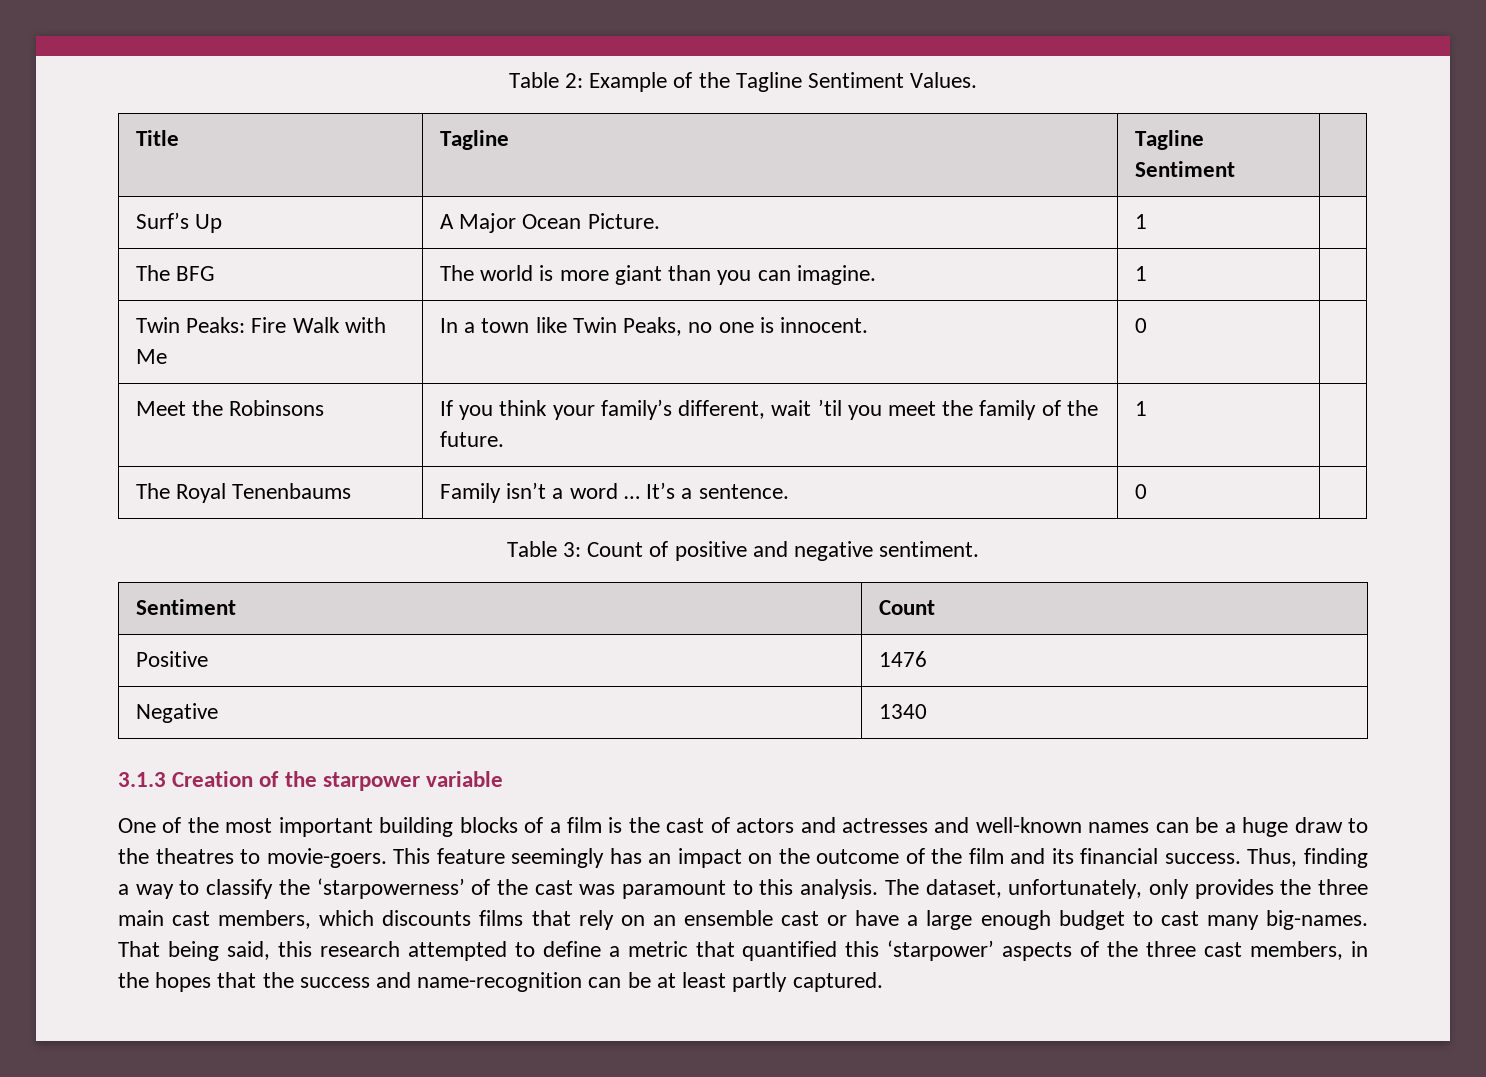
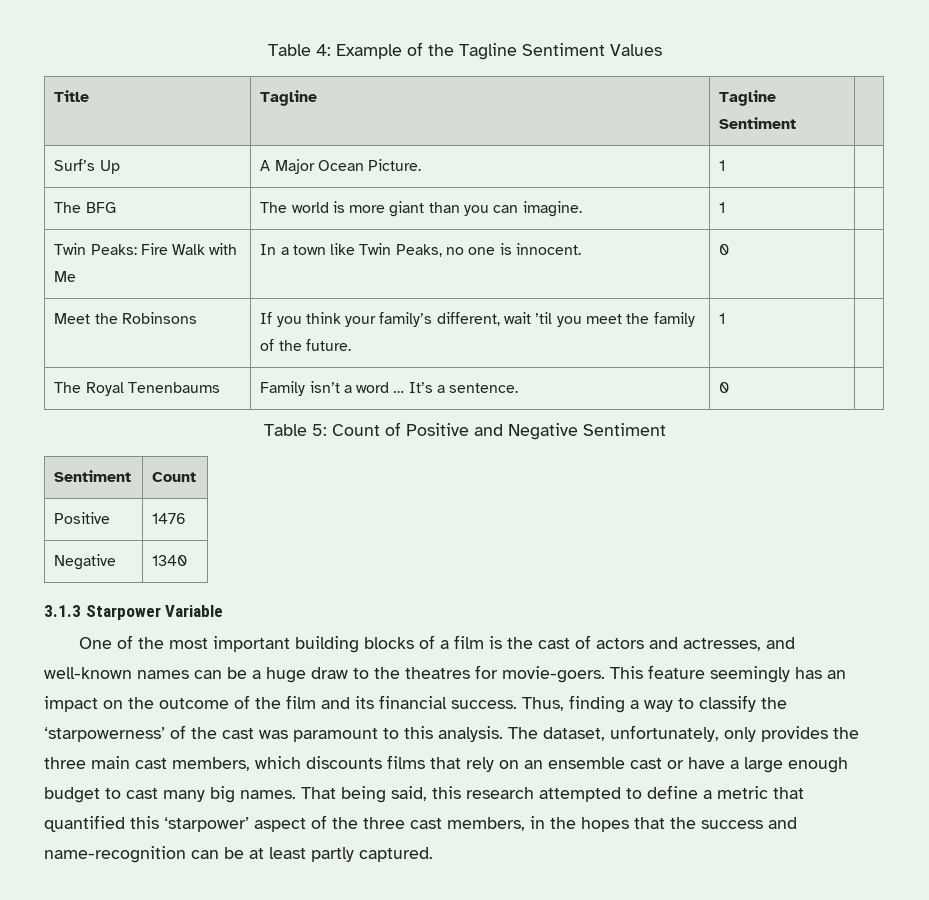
- Table 2: Example of the Tagline Sentiment Values.
+ Table 4: Example of the Tagline Sentiment Values
- Table 3: Count of positive and negative sentiment.
+ Table 5: Count of Positive and Negative Sentiment
- 3.1.3 Creation of the starpower variable
+ 3.1.3 Starpower Variable
- One of the most important building blocks of a film is the cast of actors and actresses and well-known names can be a huge draw to the theatres to movie-goers.
+ One of the most important building blocks of a film is the cast of actors and actresses, and well-known names can be a huge draw to the theatres for movie-goers.
- The dataset, unfortunately, only provides the three main cast members, which discounts films that rely on an ensemble cast or have a large enough budget to cast many big-names.
+ The dataset, unfortunately, only provides the three main cast members, which discounts films that rely on an ensemble cast or have a large enough budget to cast many big names.
- That being said, this research attempted to define a metric that quantified this ‘starpower’ aspects of the three cast members, in the hopes that the success and name-recognition can be at least partly captured.
+ That being said, this research attempted to define a metric that quantified this ‘starpower’ aspect of the three cast members, in the hopes that the success and name-recognition can be at least partly captured.

